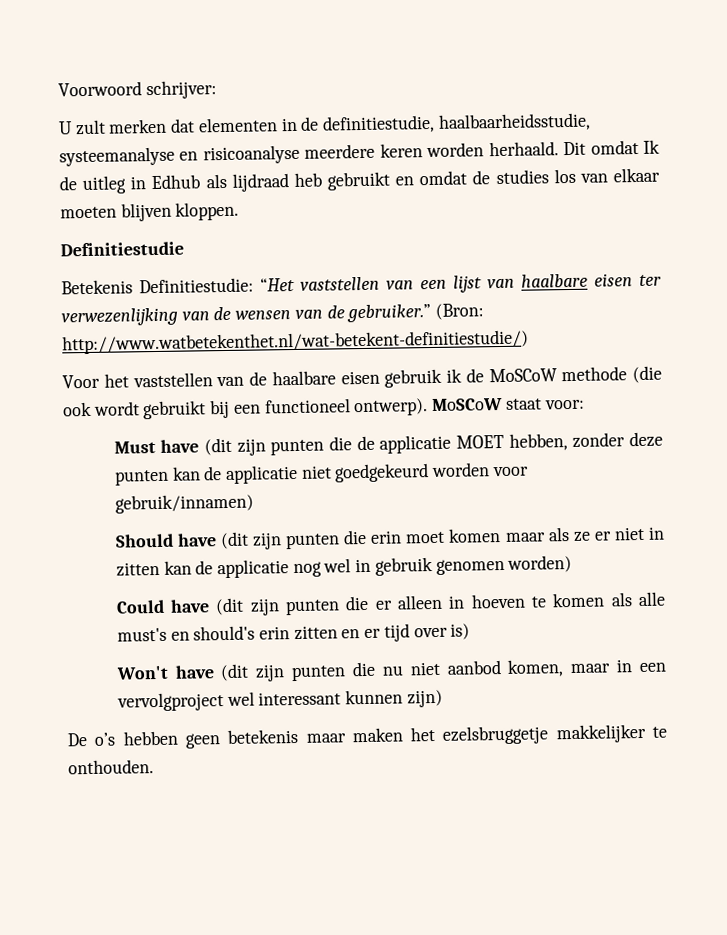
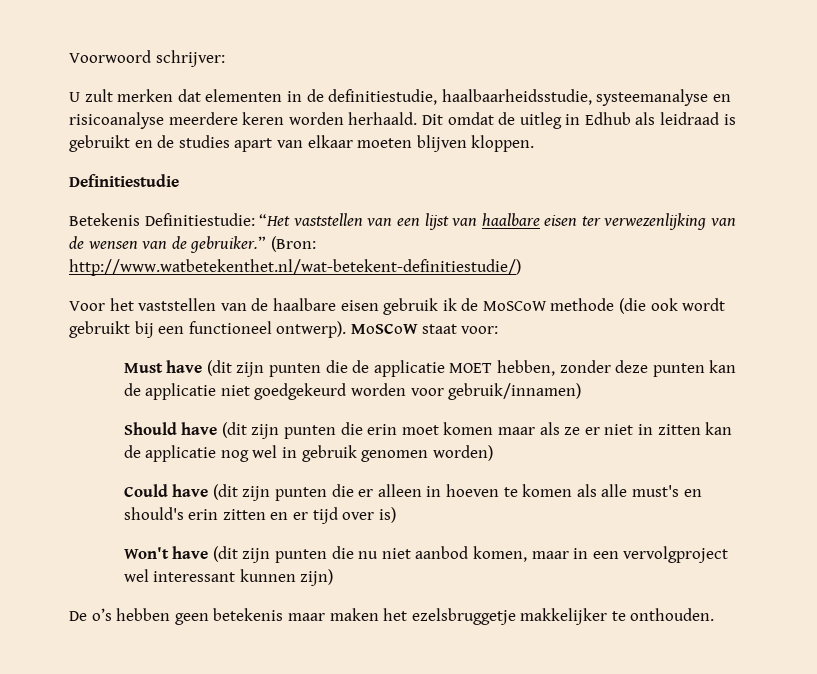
- Dit omdat Ik de uitleg in Edhub als lijdraad heb gebruikt en omdat de studies los van elkaar moeten blijven kloppen.
+ Dit omdat de uitleg in Edhub als leidraad is gebruikt en de studies apart van elkaar moeten blijven kloppen.

